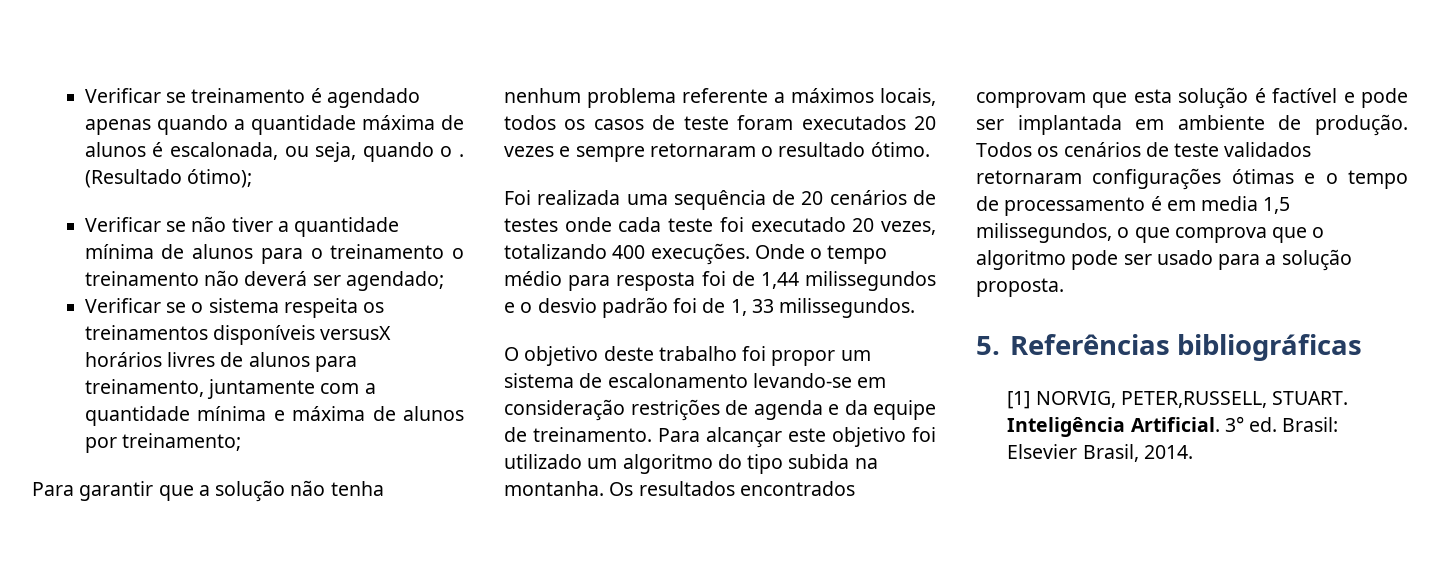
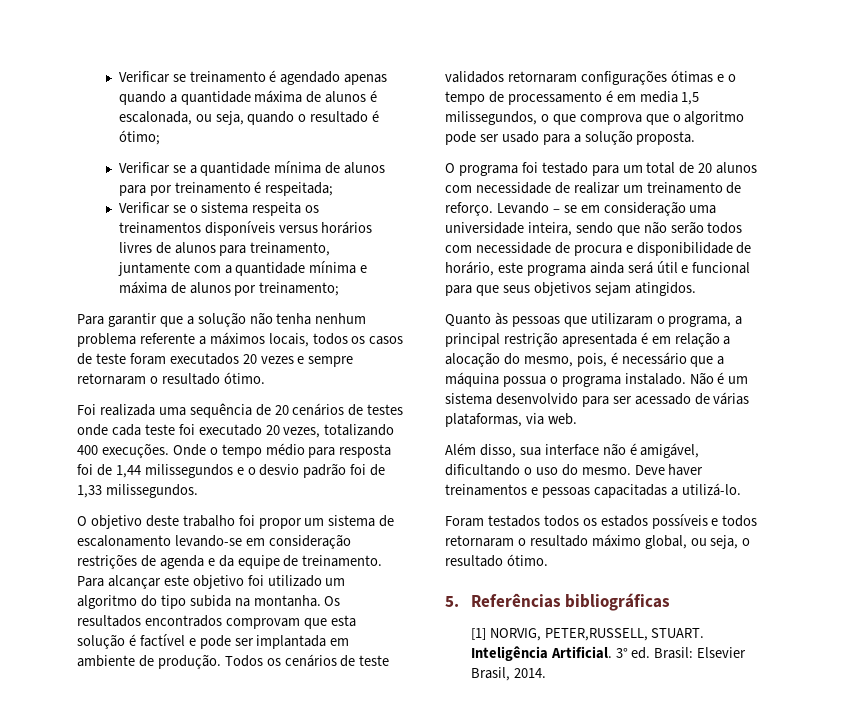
- Verificar se treinamento é agendado apenas quando a quantidade máxima de alunos é escalonada, ou seja, quando o . (Resultado ótimo);
- Verificar se não tiver a quantidade mínima de alunos para o treinamento o treinamento não deverá ser agendado;
+ Verificar se treinamento é agendado apenas quando a quantidade máxima de alunos é escalonada, ou seja, quando o resultado é ótimo;
+ Verificar se a quantidade mínima de alunos para por treinamento é respeitada;
- Verificar se o sistema respeita os treinamentos disponíveis versusX horários livres de alunos para treinamento, juntamente com a quantidade mínima e máxima de alunos por treinamento;
+ Verificar se o sistema respeita os treinamentos disponíveis versus horários livres de alunos para treinamento, juntamente com a quantidade mínima e máxima de alunos por treinamento;
- Onde o tempo médio para resposta foi de 1,44 milissegundos e o desvio padrão foi de 1, 33 milissegundos.
+ Onde o tempo médio para resposta foi de 1,44 milissegundos e o desvio padrão foi de 1,33 milissegundos.
+ O programa foi testado para um total de 20 alunos com necessidade de realizar um treinamento de reforço. Levando – se em consideração uma universidade inteira, sendo que não serão todos com necessidade de procura e disponibilidade de horário, este programa ainda será útil e funcional para que seus objetivos sejam atingidos.
+ Quanto às pessoas que utilizaram o programa, a principal restrição apresentada é em relação a alocação do mesmo, pois, é necessário que a máquina possua o programa instalado. Não é um sistema desenvolvido para ser acessado de várias plataformas, via web.
+ Além disso, sua interface não é amigável, dificultando o uso do mesmo. Deve haver treinamentos e pessoas capacitadas a utilizá-lo.
+ Foram testados todos os estados possíveis e todos retornaram o resultado máximo global, ou seja, o resultado ótimo.

